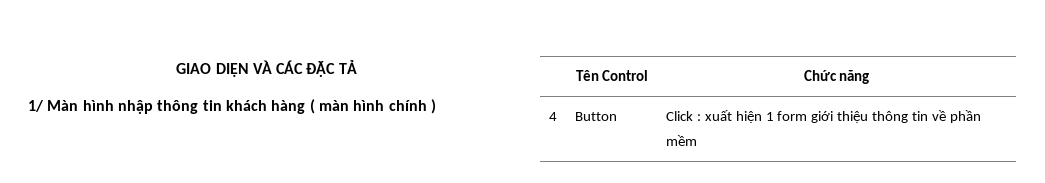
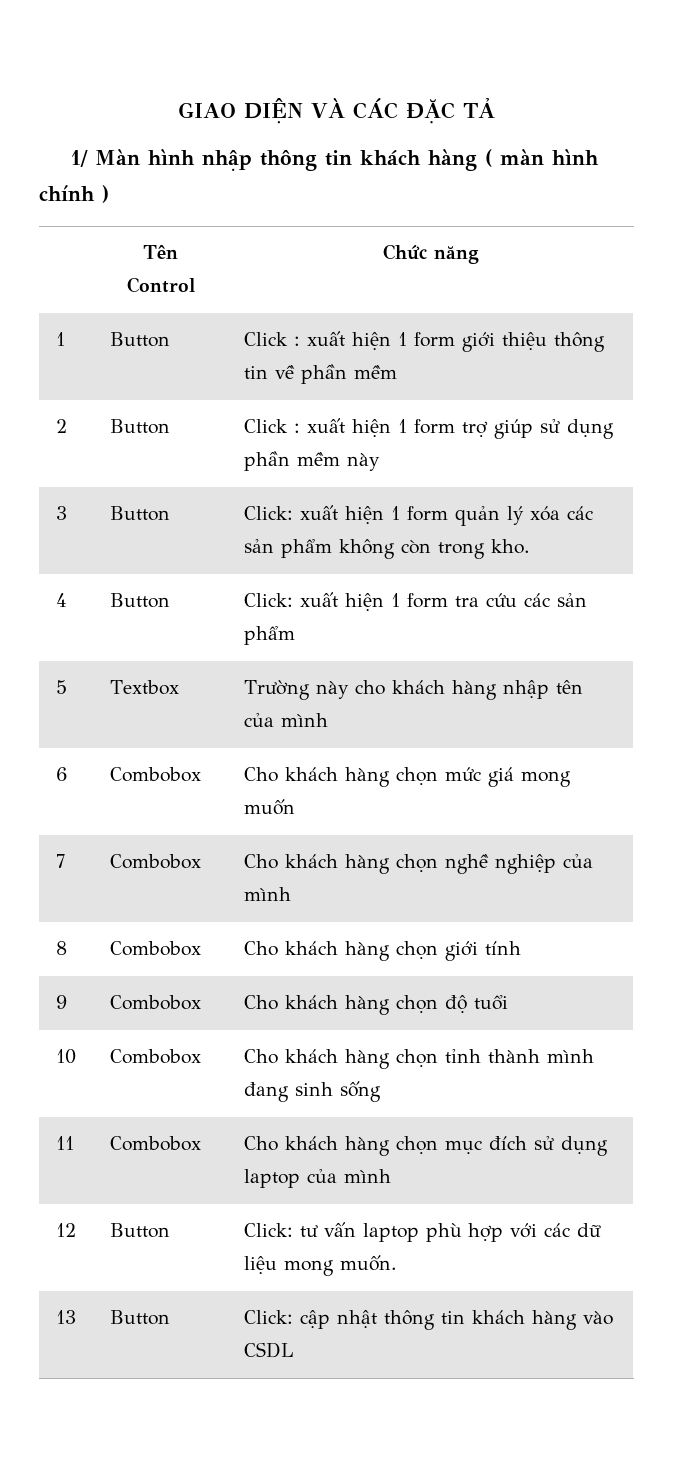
- 4 | Button | Click : xuất hiện 1 form giới thiệu thông tin về phần mềm
+ 1 | Button | Click : xuất hiện 1 form giới thiệu thông tin về phần mềm
+ 2 | Button | Click : xuất hiện 1 form trợ giúp sử dụng phần mềm này
+ 3 | Button | Click: xuất hiện 1 form quản lý xóa các sản phẩm không còn trong kho.
+ 4 | Button | Click: xuất hiện 1 form tra cứu các sản phẩm
+ 5 | Textbox | Trường này cho khách hàng nhập tên của mình
+ 6 | Combobox | Cho khách hàng chọn mức giá mong muốn
+ 7 | Combobox | Cho khách hàng chọn nghề nghiệp của mình
+ 8 | Combobox | Cho khách hàng chọn giới tính
+ 9 | Combobox | Cho khách hàng chọn độ tuổi
+ 10 | Combobox | Cho khách hàng chọn tỉnh thành mình đang sinh sống
+ 11 | Combobox | Cho khách hàng chọn mục đích sử dụng laptop của mình
+ 12 | Button | Click: tư vấn laptop phù hợp với các dữ liệu mong muốn.
+ 13 | Button | Click: cập nhật thông tin khách hàng vào CSDL

